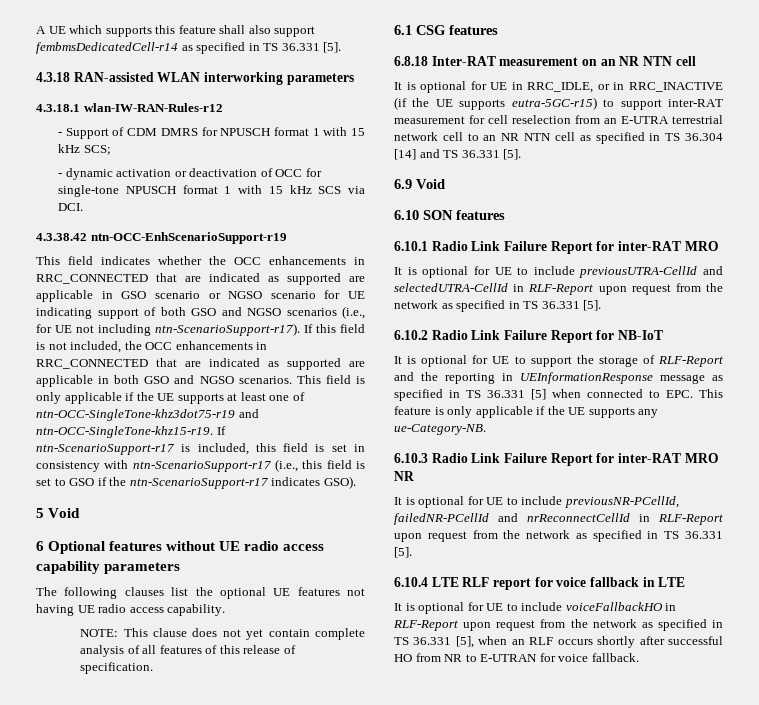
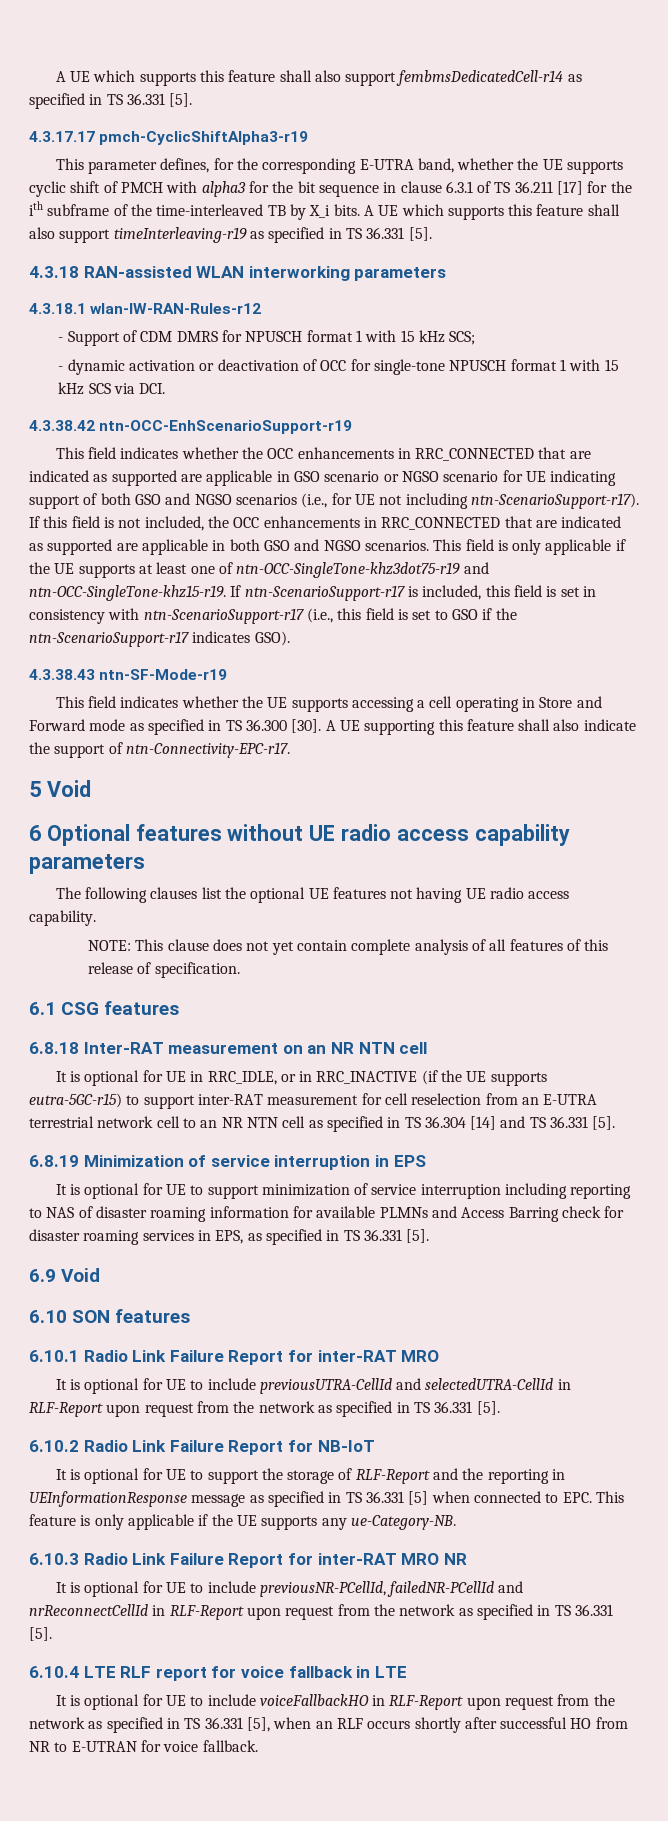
+ 4.3.17.17 pmch-CyclicShiftAlpha3-r19
+ This parameter defines, for the corresponding E-UTRA band, whether the UE supports cyclic shift of PMCH with alpha3 for the bit sequence in clause 6.3.1 of TS 36.211 [17] for the ith subframe of the time-interleaved TB by X_i bits. A UE which supports this feature shall also support timeInterleaving-r19 as specified in TS 36.331 [5].
+ 4.3.38.43 ntn-SF-Mode-r19
+ This field indicates whether the UE supports accessing a cell operating in Store and Forward mode as specified in TS 36.300 [30]. A UE supporting this feature shall also indicate the support of ntn-Connectivity-EPC-r17.
+ 6.8.19 Minimization of service interruption in EPS
+ It is optional for UE to support minimization of service interruption including reporting to NAS of disaster roaming information for available PLMNs and Access Barring check for disaster roaming services in EPS, as specified in TS 36.331 [5].

